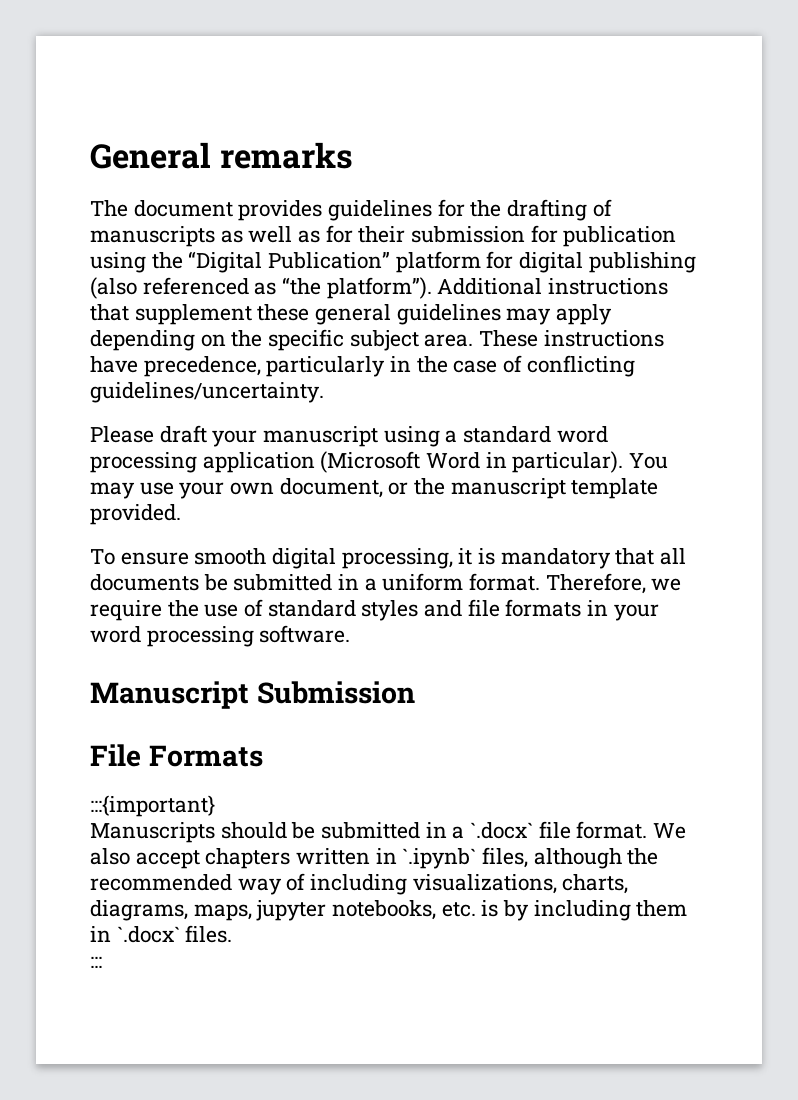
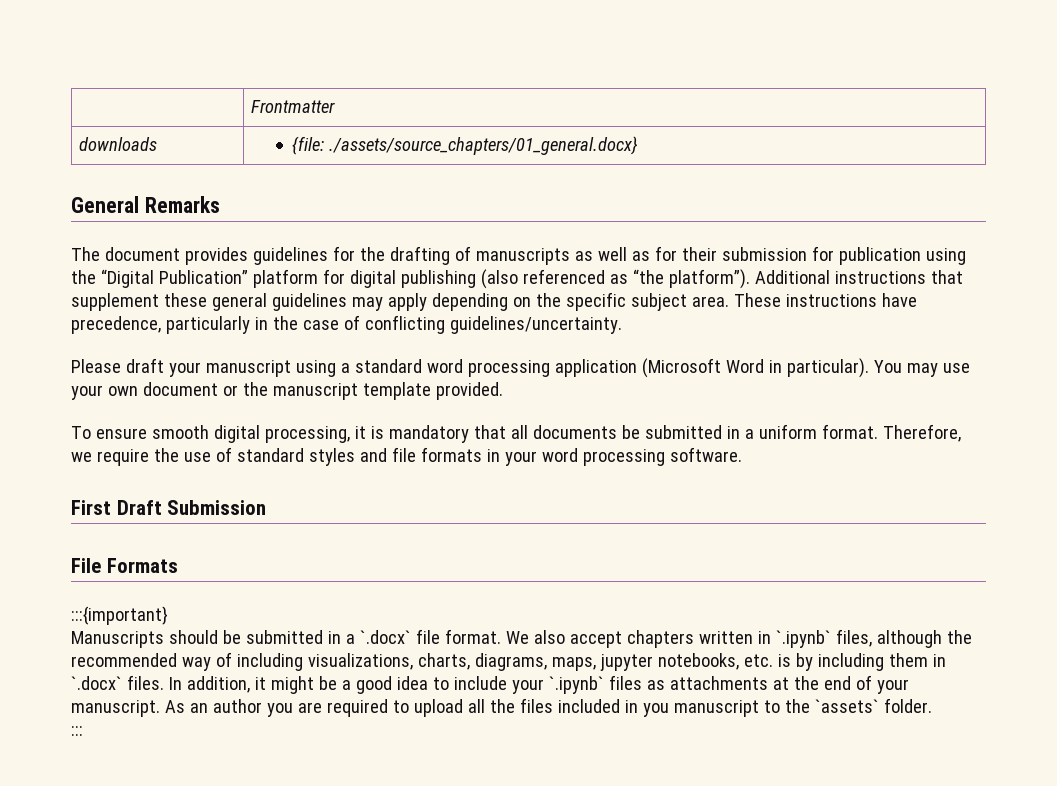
- General remarks
+ | Frontmatter
+ downloads | {file: ./assets/source_chapters/01_general.docx}
+ General Remarks
- You may use your own document, or the manuscript template provided.
+ You may use your own document or the manuscript template provided.
- Manuscript Submission
+ First Draft Submission
+ In addition, it might be a good idea to include your `.ipynb` files as attachments at the end of your manuscript. As an author you are required to upload all the files included in you manuscript to the `assets` folder.

